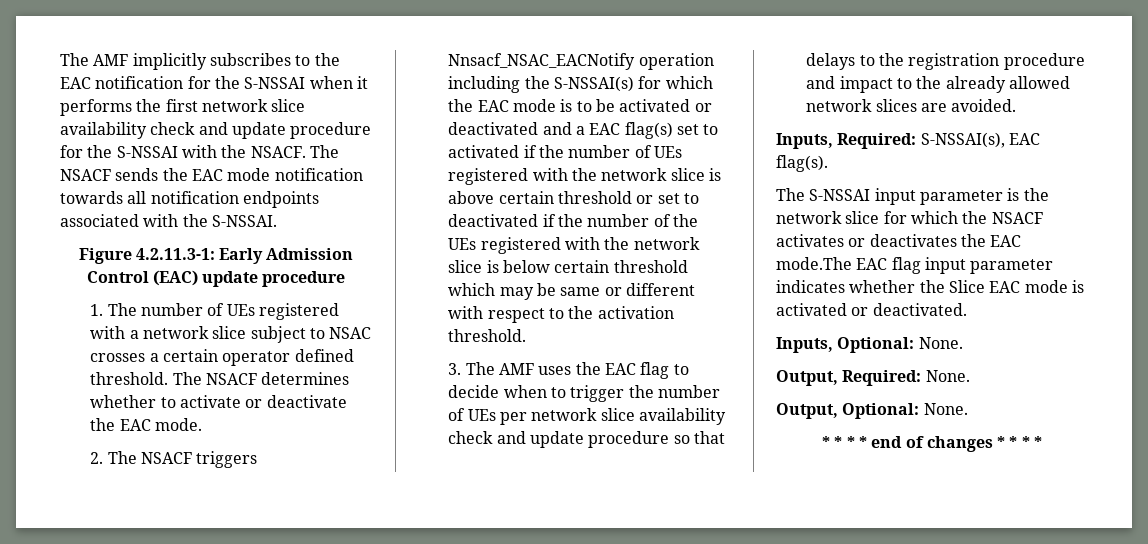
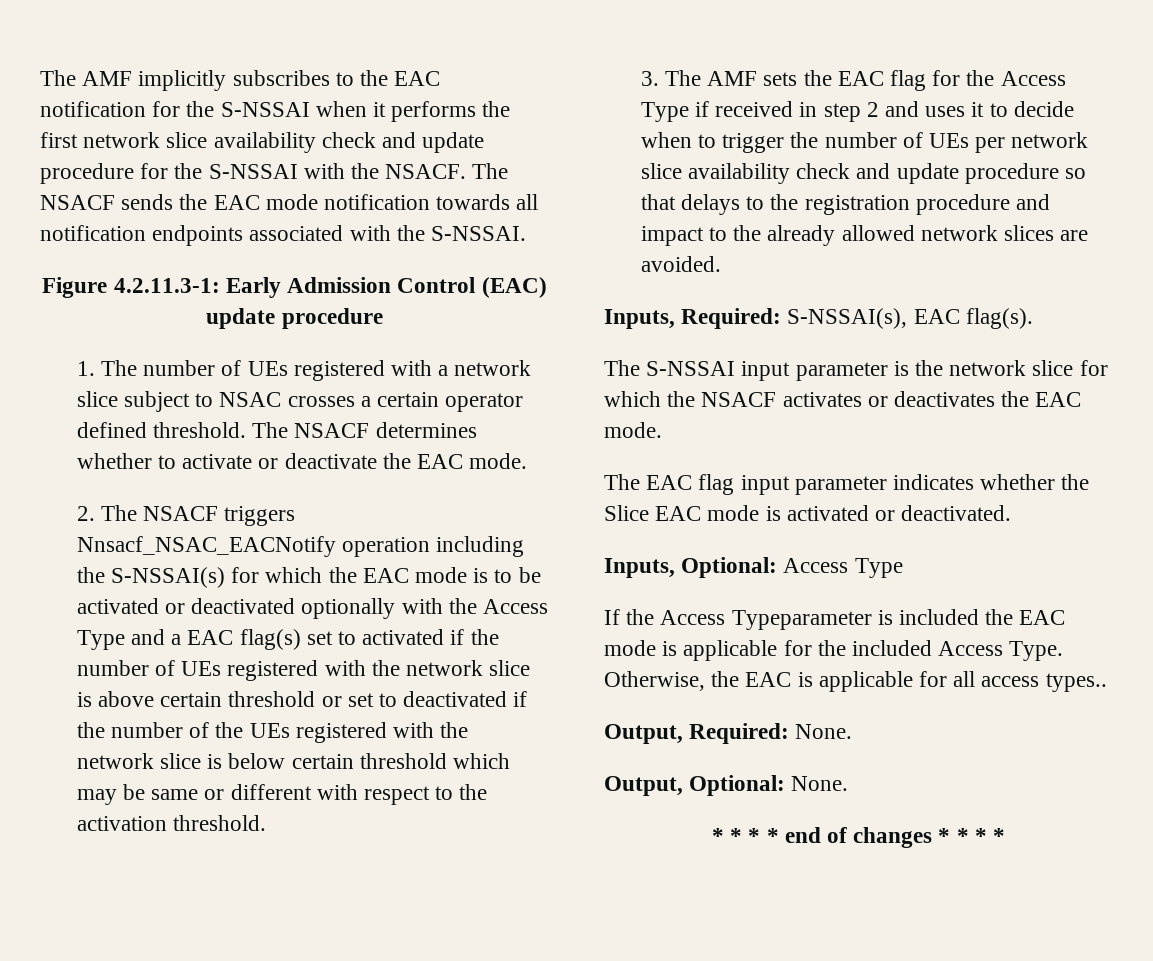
- 2. The NSACF triggers Nnsacf_NSAC_EACNotify operation including the S-NSSAI(s) for which the EAC mode is to be activated or deactivated and a EAC flag(s) set to activated if the number of UEs registered with the network slice is above certain threshold or set to deactivated if the number of the UEs registered with the network slice is below certain threshold which may be same or different with respect to the activation threshold.
+ 2. The NSACF triggers Nnsacf_NSAC_EACNotify operation including the S-NSSAI(s) for which the EAC mode is to be activated or deactivated optionally with the Access Type and a EAC flag(s) set to activated if the number of UEs registered with the network slice is above certain threshold or set to deactivated if the number of the UEs registered with the network slice is below certain threshold which may be same or different with respect to the activation threshold.
- 3. The AMF uses the EAC flag to decide when to trigger the number of UEs per network slice availability check and update procedure so that delays to the registration procedure and impact to the already allowed network slices are avoided.
+ 3. The AMF sets the EAC flag for the Access Type if received in step 2 and uses it to decide when to trigger the number of UEs per network slice availability check and update procedure so that delays to the registration procedure and impact to the already allowed network slices are avoided.
- The S-NSSAI input parameter is the network slice for which the NSACF activates or deactivates the EAC mode.The EAC flag input parameter indicates whether the Slice EAC mode is activated or deactivated.
+ The S-NSSAI input parameter is the network slice for which the NSACF activates or deactivates the EAC mode.
+ The EAC flag input parameter indicates whether the Slice EAC mode is activated or deactivated.
- Inputs, Optional: None.
+ Inputs, Optional: Access Type
+ If the Access Typeparameter is included the EAC mode is applicable for the included Access Type. Otherwise, the EAC is applicable for all access types..

